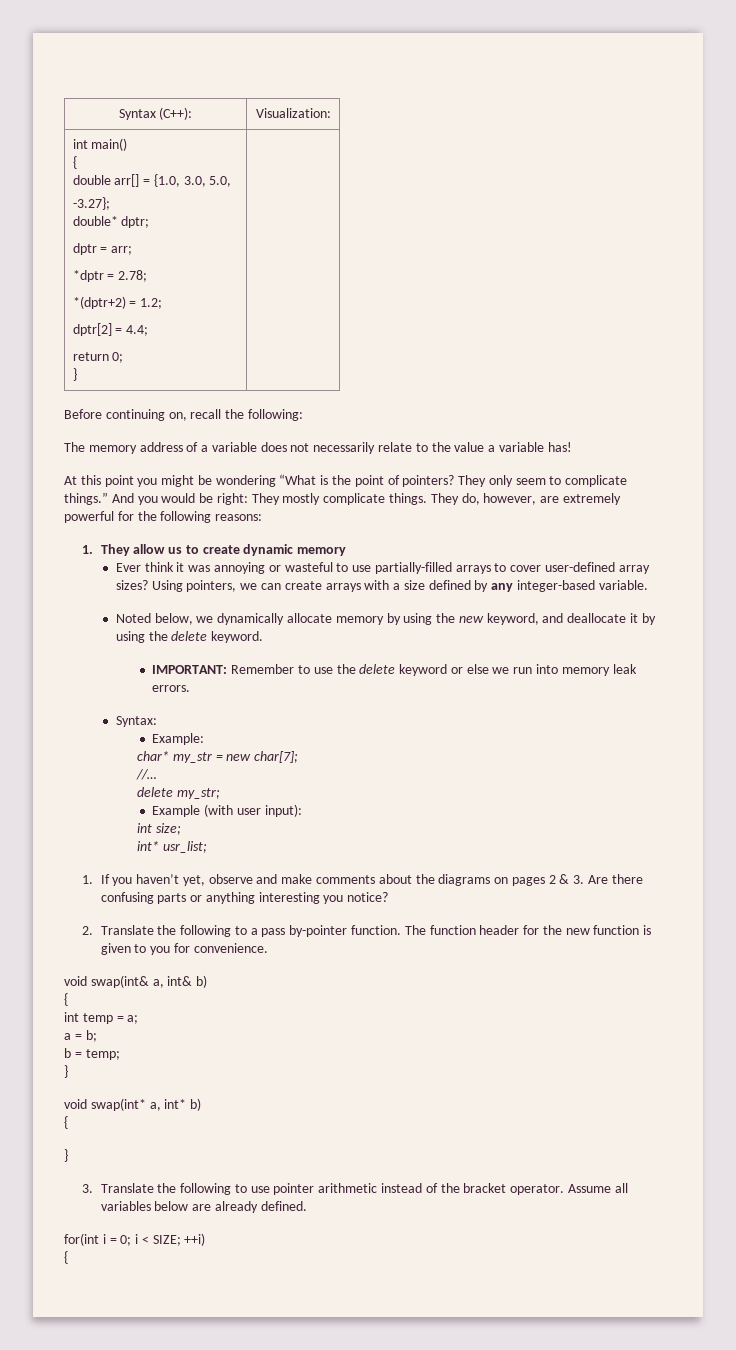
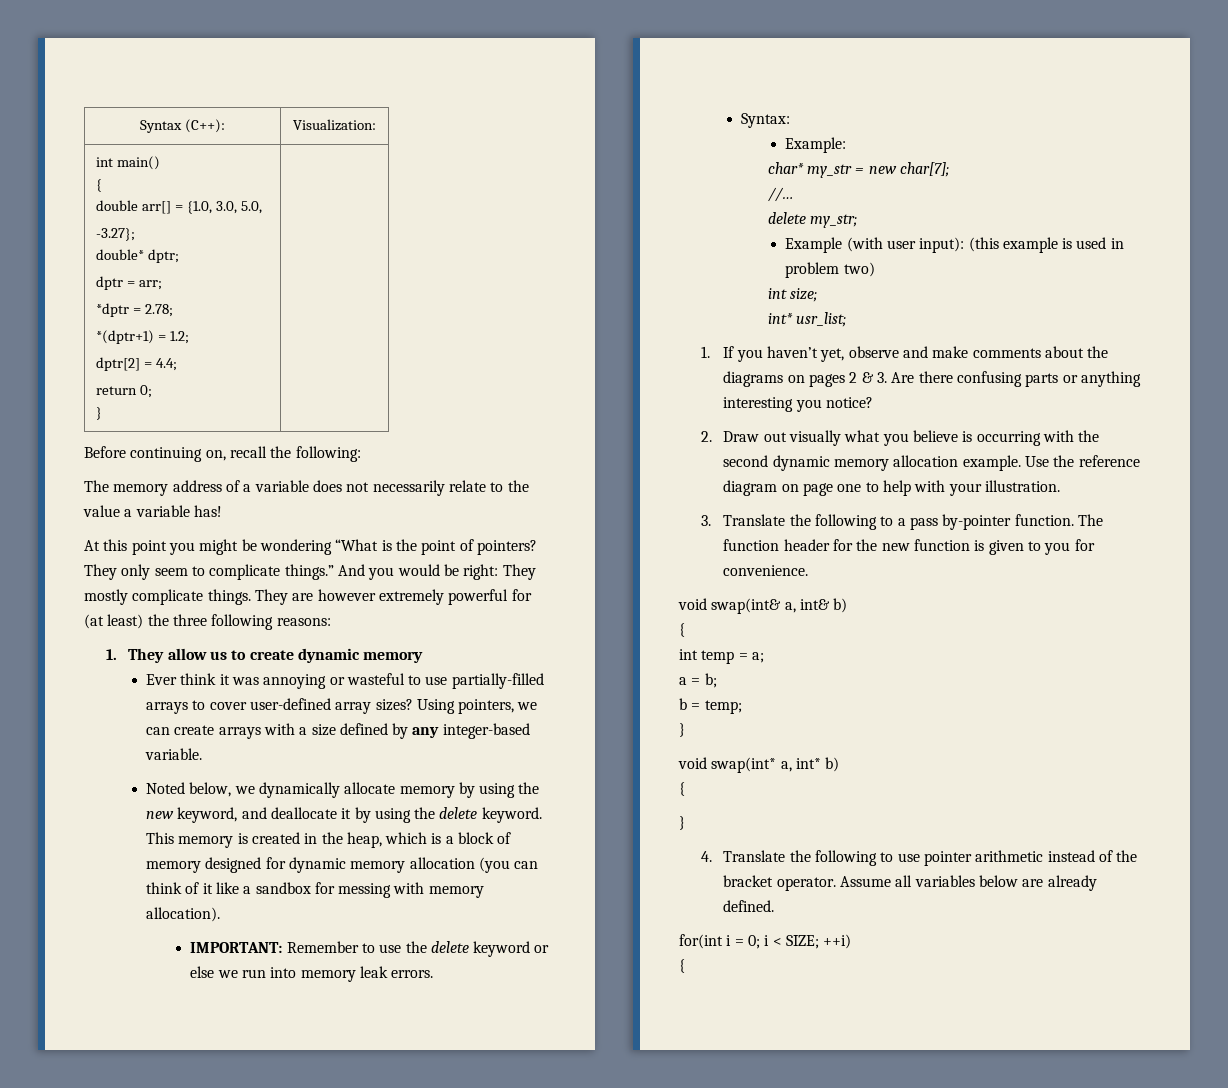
  int main()
  {
  double arr[] = {1.0, 3.0, 5.0,
  -3.27};
  double* dptr;
  dptr = arr;
  *dptr = 2.78;
- *(dptr+2) = 1.2;
+ *(dptr+1) = 1.2;
- They do, however, are extremely powerful for the following reasons:
+ They are however extremely powerful for (at least) the three following reasons:
+ This memory is created in the heap, which is a block of memory designed for dynamic memory allocation (you can think of it like a sandbox for messing with memory allocation).
- Example (with user input):
+ Example (with user input): (this example is used in problem two)
- 2. Translate the following to a pass by-pointer function.
+ 2. Draw out visually what you believe is occurring with the second dynamic memory allocation example. Use the reference diagram on page one to help with your illustration.
+ 3. Translate the following to a pass by-pointer function.
- 3. Translate the following to use pointer arithmetic instead of the bracket operator.
+ 4. Translate the following to use pointer arithmetic instead of the bracket operator.

